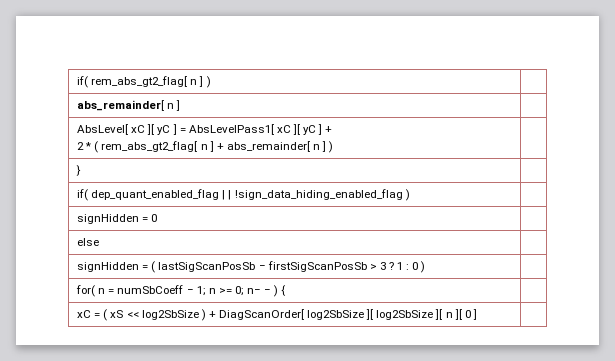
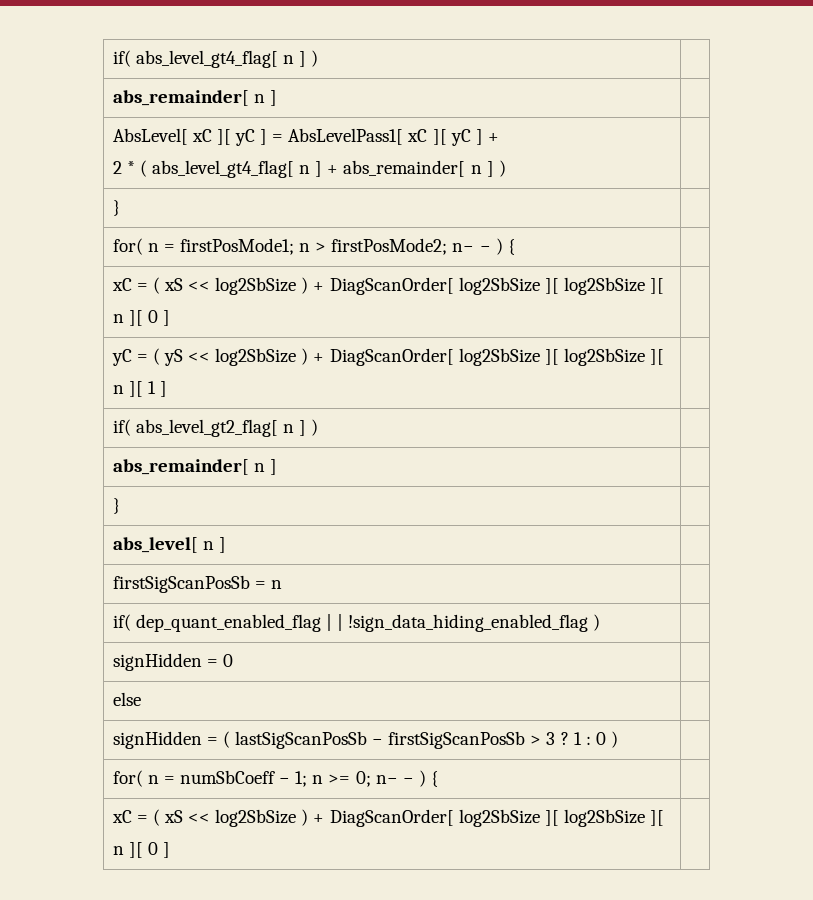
- if( rem_abs_gt2_flag[ n ] ) |
+ if( abs_level_gt4_flag[ n ] ) |
  AbsLevel[ xC ][ yC ] = AbsLevelPass1[ xC ][ yC ] +
- 2 * ( rem_abs_gt2_flag[ n ] + abs_remainder[ n ] ) |
+ 2 * ( abs_level_gt4_flag[ n ] + abs_remainder[ n ] ) |
+ for( n = firstPosMode1; n > firstPosMode2; n− − ) { |
+ xC = ( xS << log2SbSize ) + DiagScanOrder[ log2SbSize ][ log2SbSize ][ n ][ 0 ] |
+ yC = ( yS << log2SbSize ) + DiagScanOrder[ log2SbSize ][ log2SbSize ][ n ][ 1 ] |
+ if( abs_level_gt2_flag[ n ] ) |
+ abs_remainder[ n ] |
+ } |
+ abs_level[ n ] |
+ firstSigScanPosSb = n |

